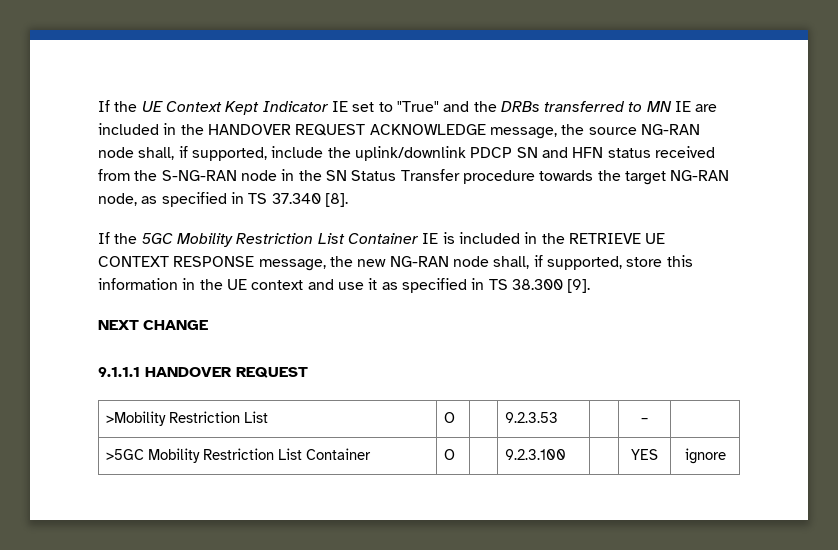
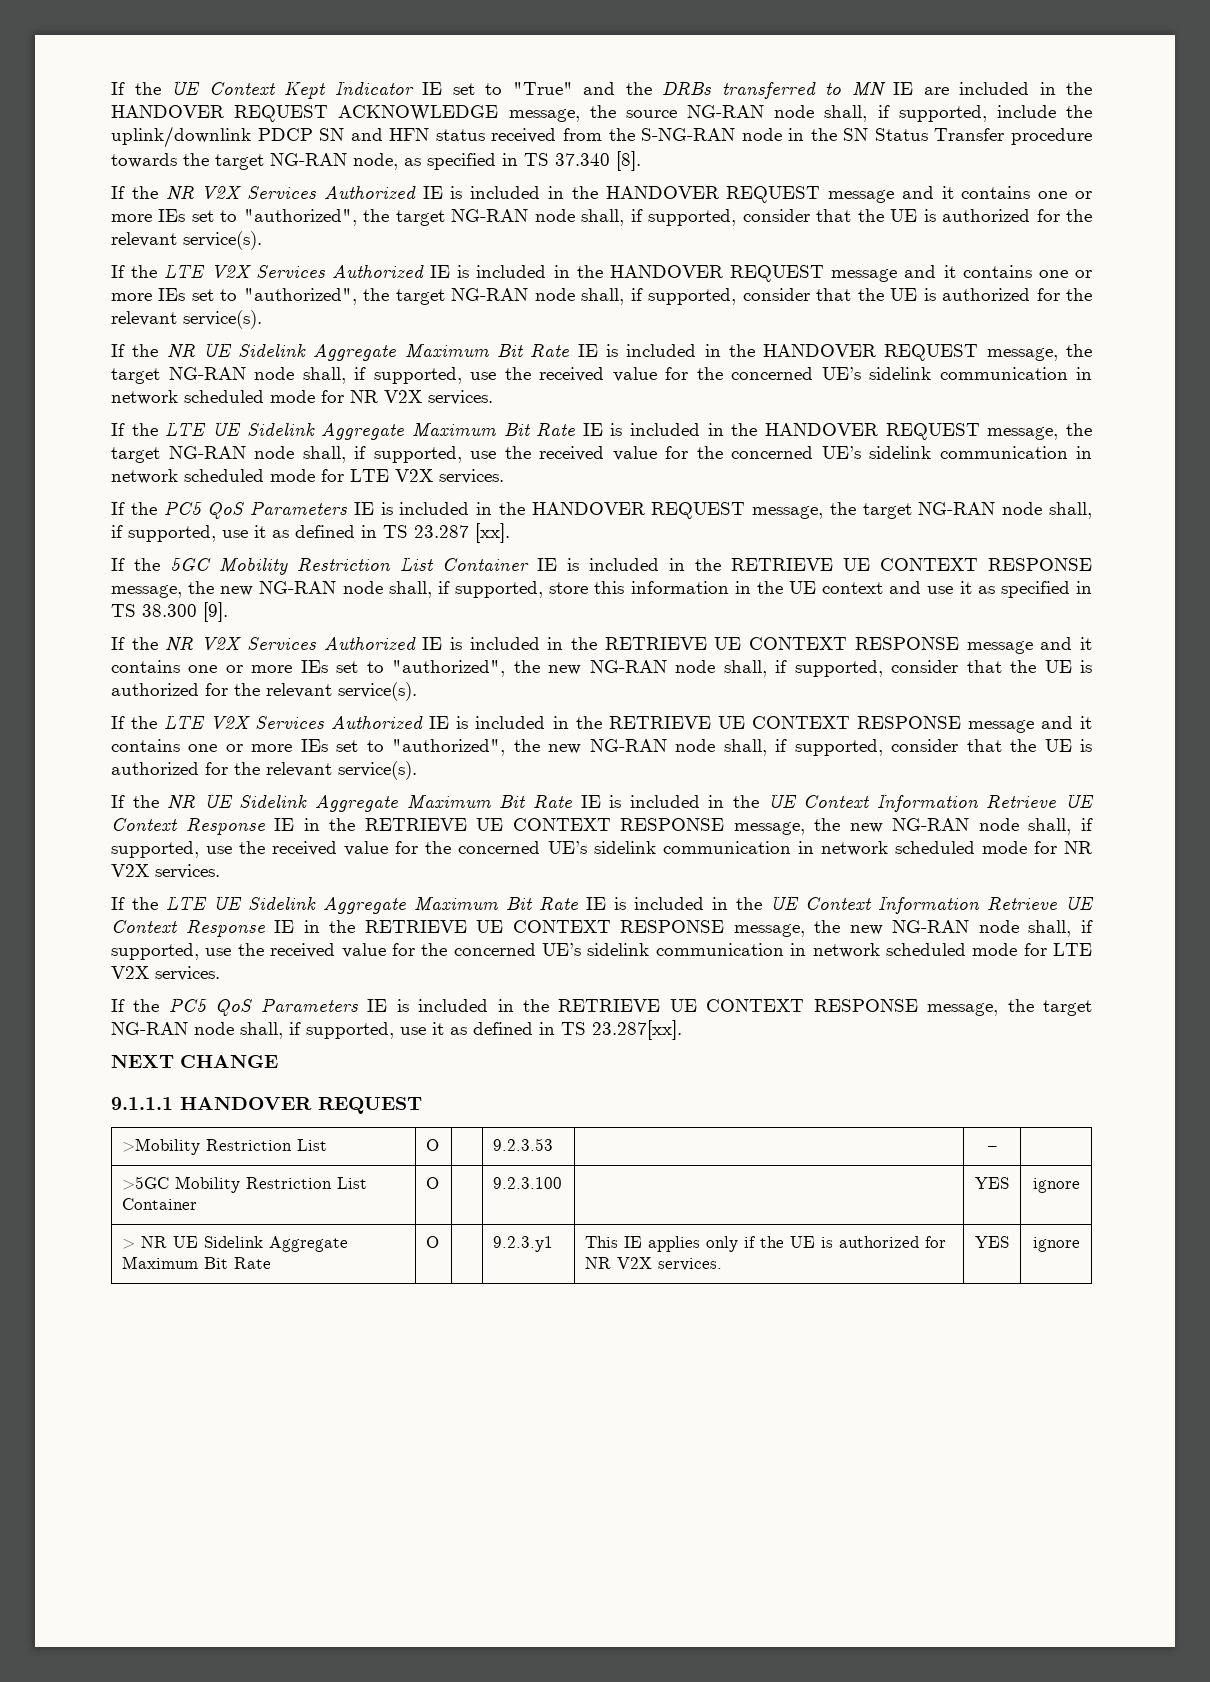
+ If the NR V2X Services Authorized IE is included in the HANDOVER REQUEST message and it contains one or more IEs set to "authorized", the target NG-RAN node shall, if supported, consider that the UE is authorized for the relevant service(s).
+ If the LTE V2X Services Authorized IE is included in the HANDOVER REQUEST message and it contains one or more IEs set to "authorized", the target NG-RAN node shall, if supported, consider that the UE is authorized for the relevant service(s).
+ If the NR UE Sidelink Aggregate Maximum Bit Rate IE is included in the HANDOVER REQUEST message, the target NG-RAN node shall, if supported, use the received value for the concerned UE’s sidelink communication in network scheduled mode for NR V2X services.
+ If the LTE UE Sidelink Aggregate Maximum Bit Rate IE is included in the HANDOVER REQUEST message, the target NG-RAN node shall, if supported, use the received value for the concerned UE’s sidelink communication in network scheduled mode for LTE V2X services.
+ If the PC5 QoS Parameters IE is included in the HANDOVER REQUEST message, the target NG-RAN node shall, if supported, use it as defined in TS 23.287 [xx].
+ If the NR V2X Services Authorized IE is included in the RETRIEVE UE CONTEXT RESPONSE message and it contains one or more IEs set to "authorized", the new NG-RAN node shall, if supported, consider that the UE is authorized for the relevant service(s).
+ If the LTE V2X Services Authorized IE is included in the RETRIEVE UE CONTEXT RESPONSE message and it contains one or more IEs set to "authorized", the new NG-RAN node shall, if supported, consider that the UE is authorized for the relevant service(s).
+ If the NR UE Sidelink Aggregate Maximum Bit Rate IE is included in the UE Context Information Retrieve UE Context Response IE in the RETRIEVE UE CONTEXT RESPONSE message, the new NG-RAN node shall, if supported, use the received value for the concerned UE’s sidelink communication in network scheduled mode for NR V2X services.
+ If the LTE UE Sidelink Aggregate Maximum Bit Rate IE is included in the UE Context Information Retrieve UE Context Response IE in the RETRIEVE UE CONTEXT RESPONSE message, the new NG-RAN node shall, if supported, use the received value for the concerned UE’s sidelink communication in network scheduled mode for LTE V2X services.
+ If the PC5 QoS Parameters IE is included in the RETRIEVE UE CONTEXT RESPONSE message, the target NG-RAN node shall, if supported, use it as defined in TS 23.287[xx].
+ > NR UE Sidelink Aggregate Maximum Bit Rate | O | | 9.2.3.y1 | This IE applies only if the UE is authorized for NR V2X services. | YES | ignore

